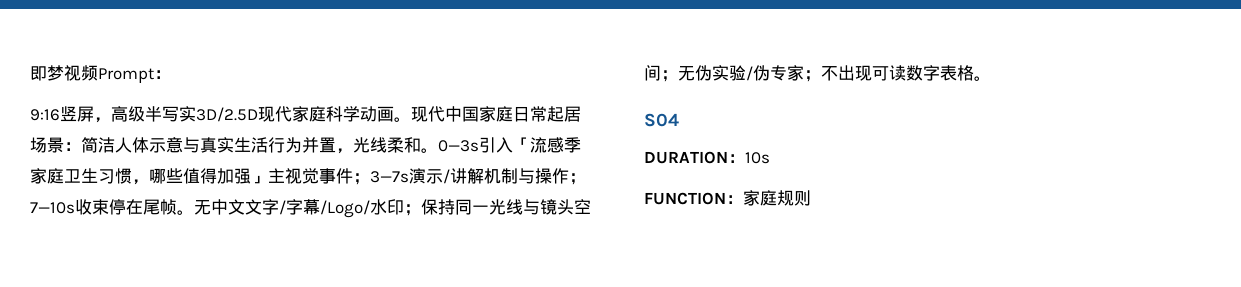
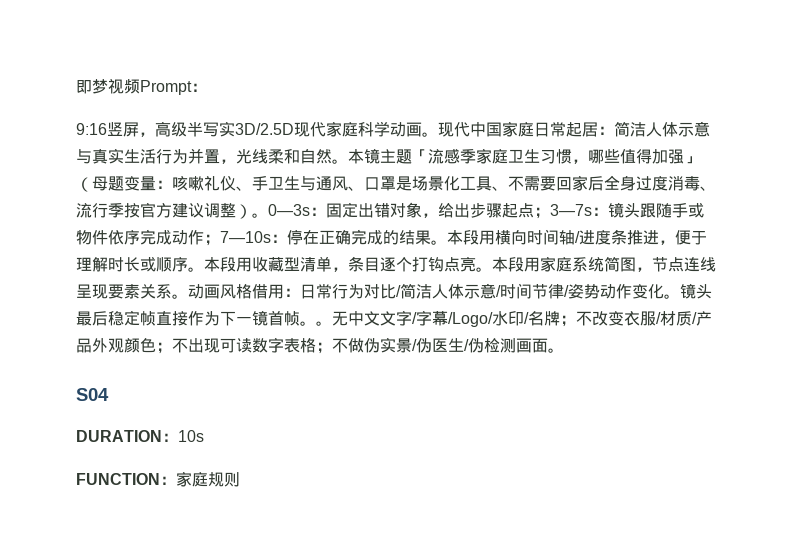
- 现代中国家庭日常起居场景：简洁人体示意与真实生活行为并置，光线柔和。0—3s引入「流感季家庭卫生习惯，哪些值得加强」主视觉事件；3—7s演示/讲解机制与操作；7—10s收束停在尾帧。
+ 现代中国家庭日常起居：简洁人体示意与真实生活行为并置，光线柔和自然。本镜主题「流感季家庭卫生习惯，哪些值得加强」（母题变量：咳嗽礼仪、手卫生与通风、口罩是场景化工具、不需要回家后全身过度消毒、流行季按官方建议调整）。0—3s：固定出错对象，给出步骤起点；3—7s：镜头跟随手或物件依序完成动作；7—10s：停在正确完成的结果。本段用横向时间轴/进度条推进，便于理解时长或顺序。本段用收藏型清单，条目逐个打钩点亮。本段用家庭系统简图，节点连线呈现要素关系。动画风格借用：日常行为对比/简洁人体示意/时间节律/姿势动作变化。镜头最后稳定帧直接作为下一镜首帧。。
- 无中文文字/字幕/Logo/水印；保持同一光线与镜头空间；无伪实验/伪专家；不出现可读数字表格。
+ 无中文文字/字幕/Logo/水印/名牌；不改变衣服/材质/产品外观颜色；不出现可读数字表格；不做伪实景/伪医生/伪检测画面。

